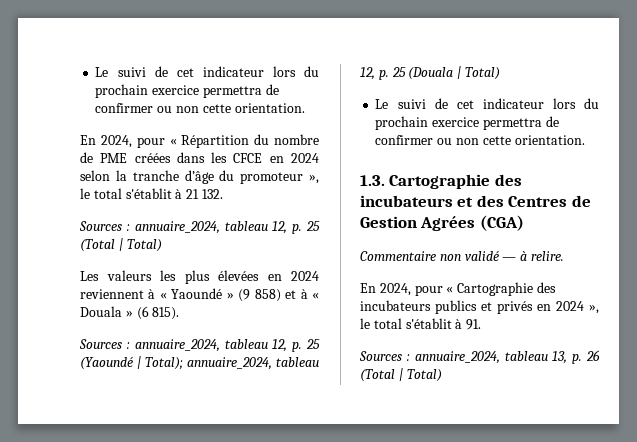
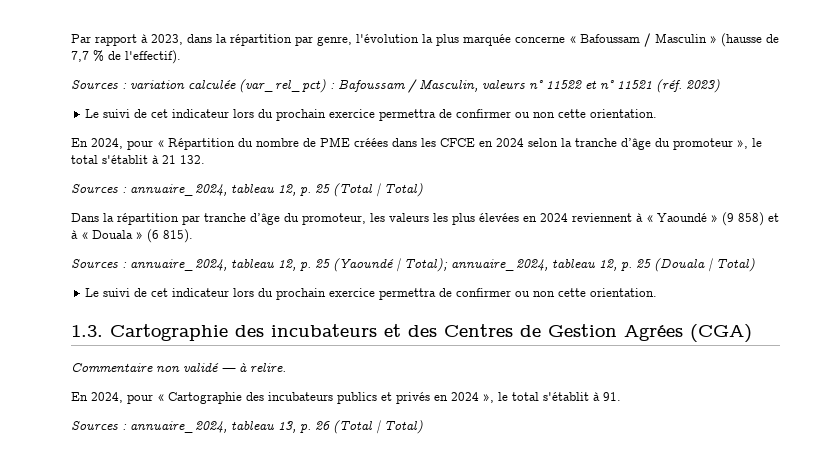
+ Par rapport à 2023, dans la répartition par genre, l'évolution la plus marquée concerne « Bafoussam / Masculin » (hausse de 7,7 % de l'effectif).
+ Sources : variation calculée (var_rel_pct) : Bafoussam / Masculin, valeurs n° 11522 et n° 11521 (réf. 2023)
- Les valeurs les plus élevées en 2024 reviennent à « Yaoundé » (9 858) et à « Douala » (6 815).
+ Dans la répartition par tranche d’âge du promoteur, les valeurs les plus élevées en 2024 reviennent à « Yaoundé » (9 858) et à « Douala » (6 815).

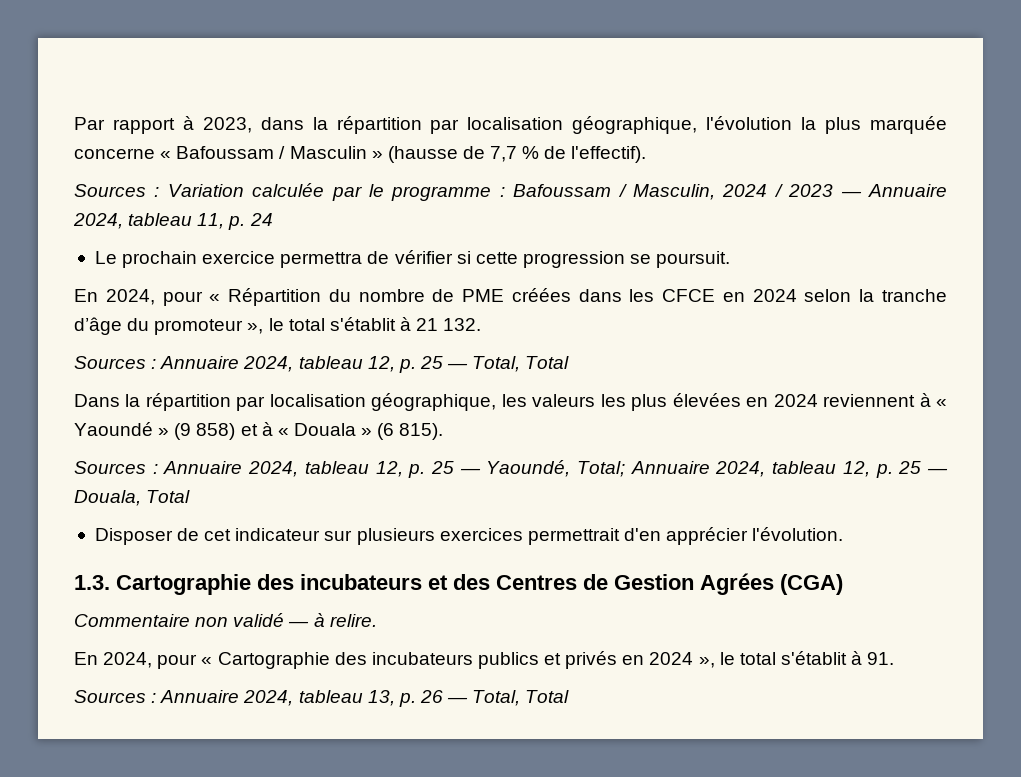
- Par rapport à 2023, dans la répartition par genre, l'évolution la plus marquée concerne « Bafoussam / Masculin » (hausse de 7,7 % de l'effectif).
+ Par rapport à 2023, dans la répartition par localisation géographique, l'évolution la plus marquée concerne « Bafoussam / Masculin » (hausse de 7,7 % de l'effectif).
- Sources : variation calculée (var_rel_pct) : Bafoussam / Masculin, valeurs n° 11522 et n° 11521 (réf. 2023)
- Le suivi de cet indicateur lors du prochain exercice permettra de confirmer ou non cette orientation.
+ Sources : Variation calculée par le programme : Bafoussam / Masculin, 2024 / 2023 — Annuaire 2024, tableau 11, p. 24
+ Le prochain exercice permettra de vérifier si cette progression se poursuit.
- Sources : annuaire_2024, tableau 12, p. 25 (Total | Total)
+ Sources : Annuaire 2024, tableau 12, p. 25 — Total, Total
- Dans la répartition par tranche d’âge du promoteur, les valeurs les plus élevées en 2024 reviennent à « Yaoundé » (9 858) et à « Douala » (6 815).
+ Dans la répartition par localisation géographique, les valeurs les plus élevées en 2024 reviennent à « Yaoundé » (9 858) et à « Douala » (6 815).
- Sources : annuaire_2024, tableau 12, p. 25 (Yaoundé | Total); annuaire_2024, tableau 12, p. 25 (Douala | Total)
- Le suivi de cet indicateur lors du prochain exercice permettra de confirmer ou non cette orientation.
+ Sources : Annuaire 2024, tableau 12, p. 25 — Yaoundé, Total; Annuaire 2024, tableau 12, p. 25 — Douala, Total
+ Disposer de cet indicateur sur plusieurs exercices permettrait d'en apprécier l'évolution.
- Sources : annuaire_2024, tableau 13, p. 26 (Total | Total)
+ Sources : Annuaire 2024, tableau 13, p. 26 — Total, Total

